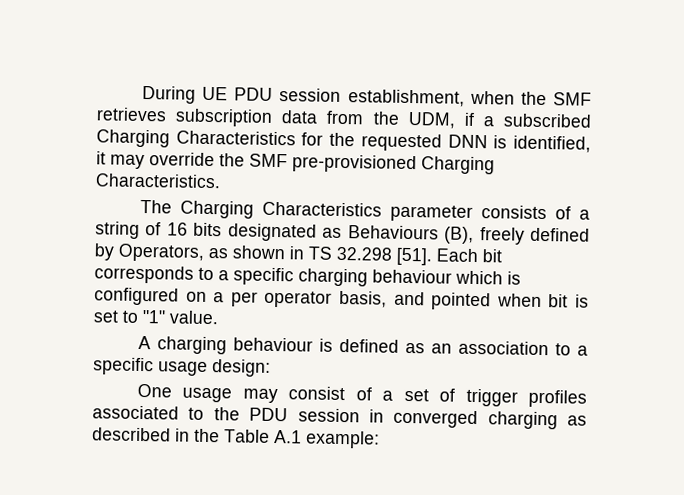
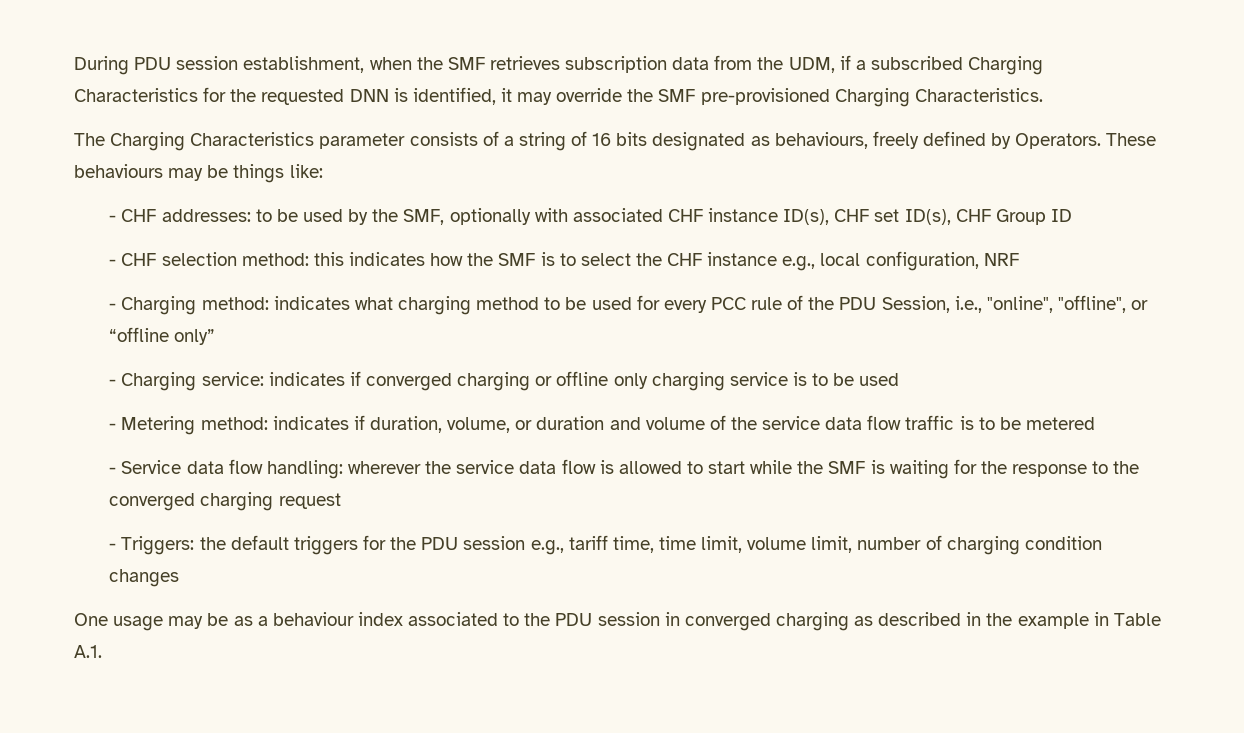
- During UE PDU session establishment, when the SMF retrieves subscription data from the UDM, if a subscribed Charging Characteristics for the requested DNN is identified, it may override the SMF pre-provisioned Charging Characteristics.
+ During PDU session establishment, when the SMF retrieves subscription data from the UDM, if a subscribed Charging Characteristics for the requested DNN is identified, it may override the SMF pre-provisioned Charging Characteristics.
- The Charging Characteristics parameter consists of a string of 16 bits designated as Behaviours (B), freely defined by Operators, as shown in TS 32.298 [51]. Each bit corresponds to a specific charging behaviour which is configured on a per operator basis, and pointed when bit is set to "1" value.
- A charging behaviour is defined as an association to a specific usage design:
- One usage may consist of a set of trigger profiles associated to the PDU session in converged charging as described in the Table A.1 example:
+ The Charging Characteristics parameter consists of a string of 16 bits designated as behaviours, freely defined by Operators. These behaviours may be things like:
+ - CHF addresses: to be used by the SMF, optionally with associated CHF instance ID(s), CHF set ID(s), CHF Group ID
+ - CHF selection method: this indicates how the SMF is to select the CHF instance e.g., local configuration, NRF
+ - Charging method: indicates what charging method to be used for every PCC rule of the PDU Session, i.e., "online", "offline", or “offline only”
+ - Charging service: indicates if converged charging or offline only charging service is to be used
+ - Metering method: indicates if duration, volume, or duration and volume of the service data flow traffic is to be metered
+ - Service data flow handling: wherever the service data flow is allowed to start while the SMF is waiting for the response to the converged charging request
+ - Triggers: the default triggers for the PDU session e.g., tariff time, time limit, volume limit, number of charging condition changes
+ One usage may be as a behaviour index associated to the PDU session in converged charging as described in the example in Table A.1.

